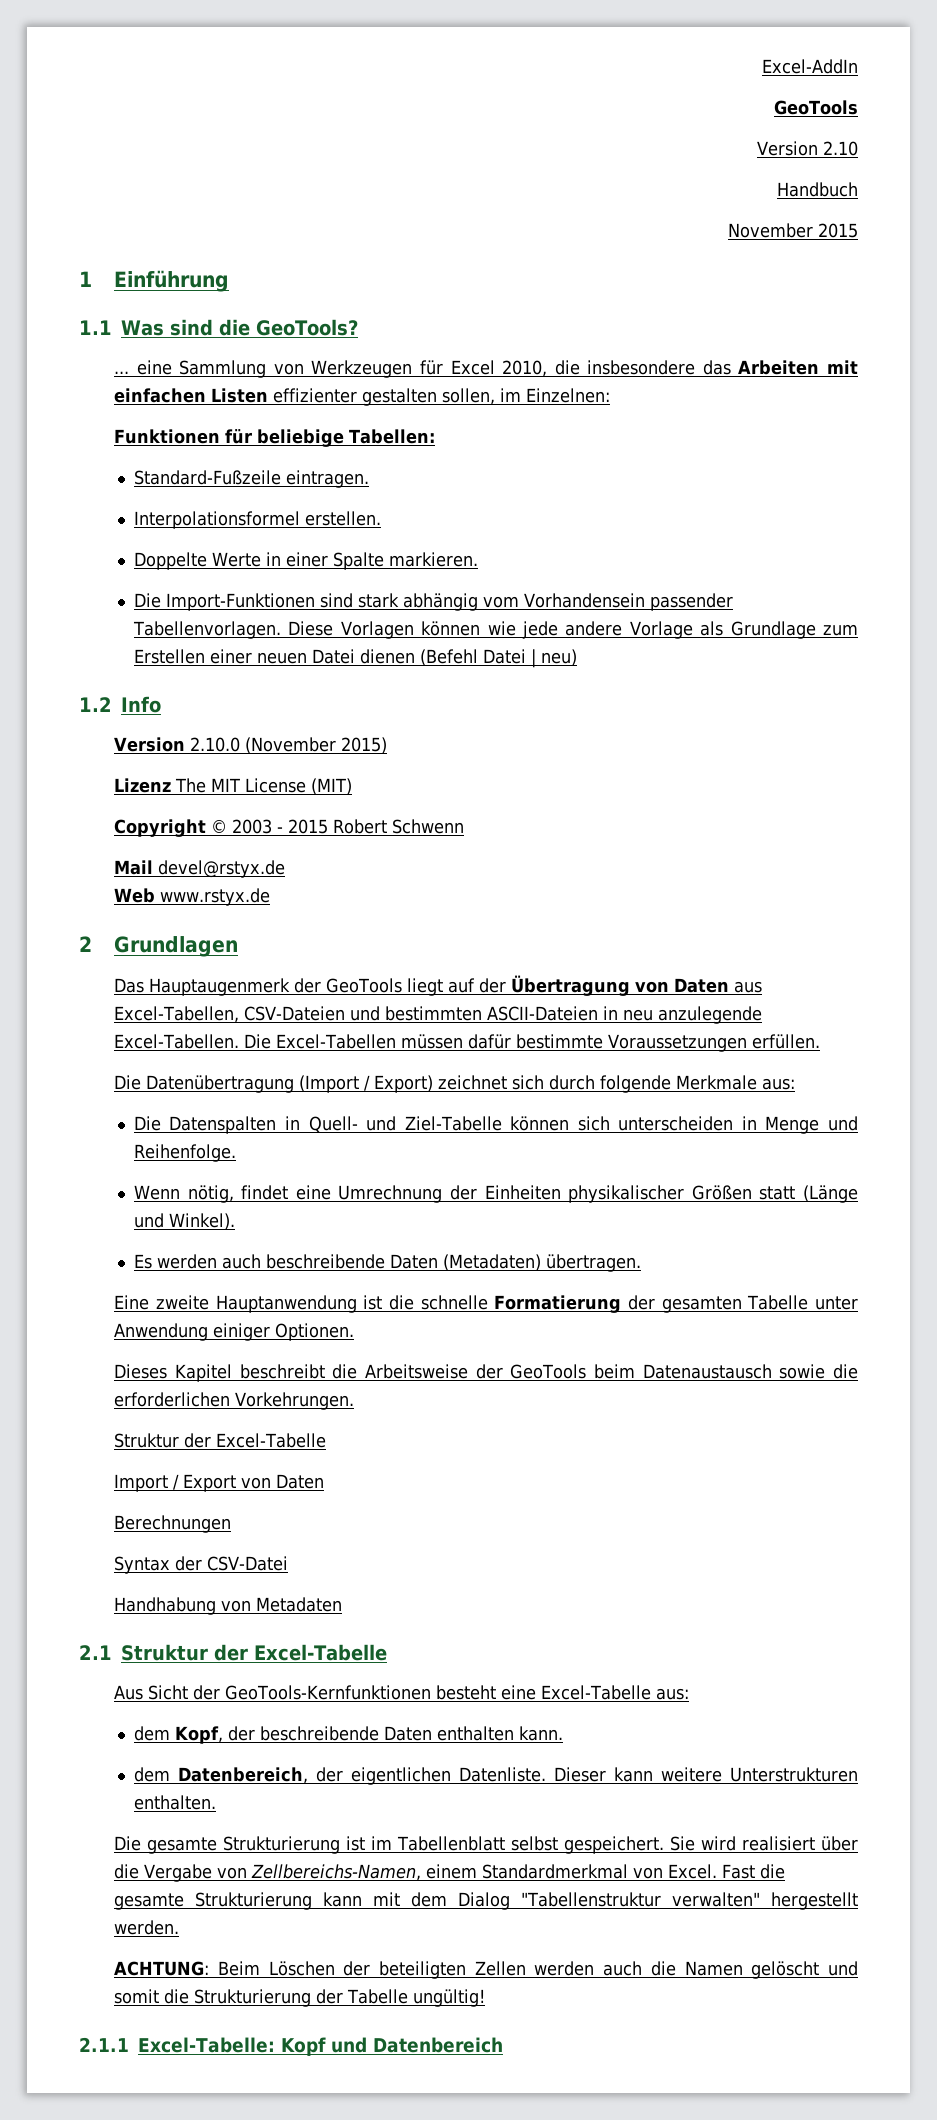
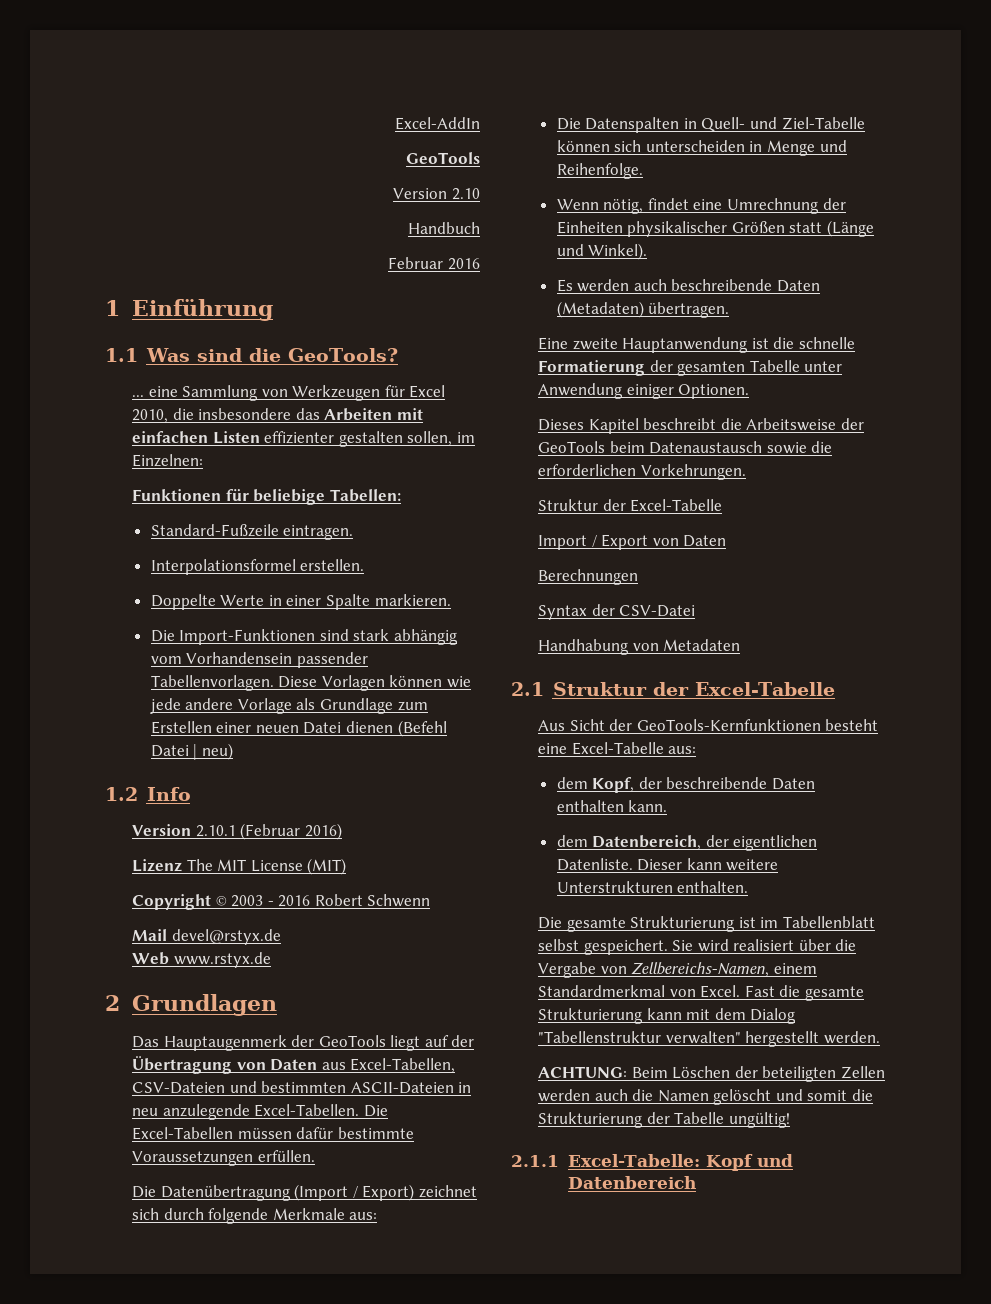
- November 2015
+ Februar 2016
- Version 2.10.0 (November 2015)
+ Version 2.10.1 (Februar 2016)
- Copyright © 2003 - 2015 Robert Schwenn
+ Copyright © 2003 - 2016 Robert Schwenn

